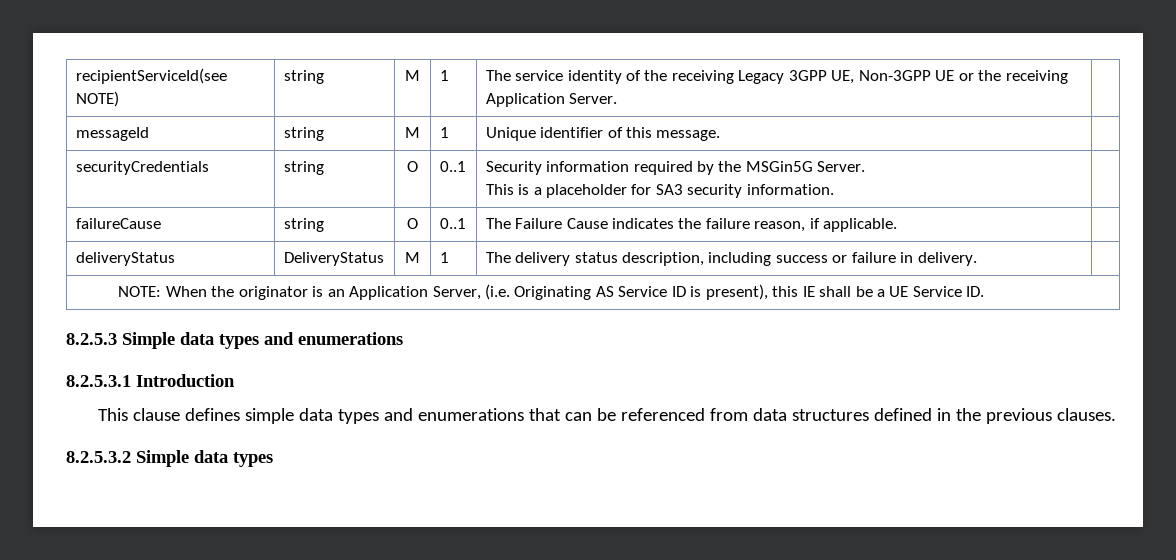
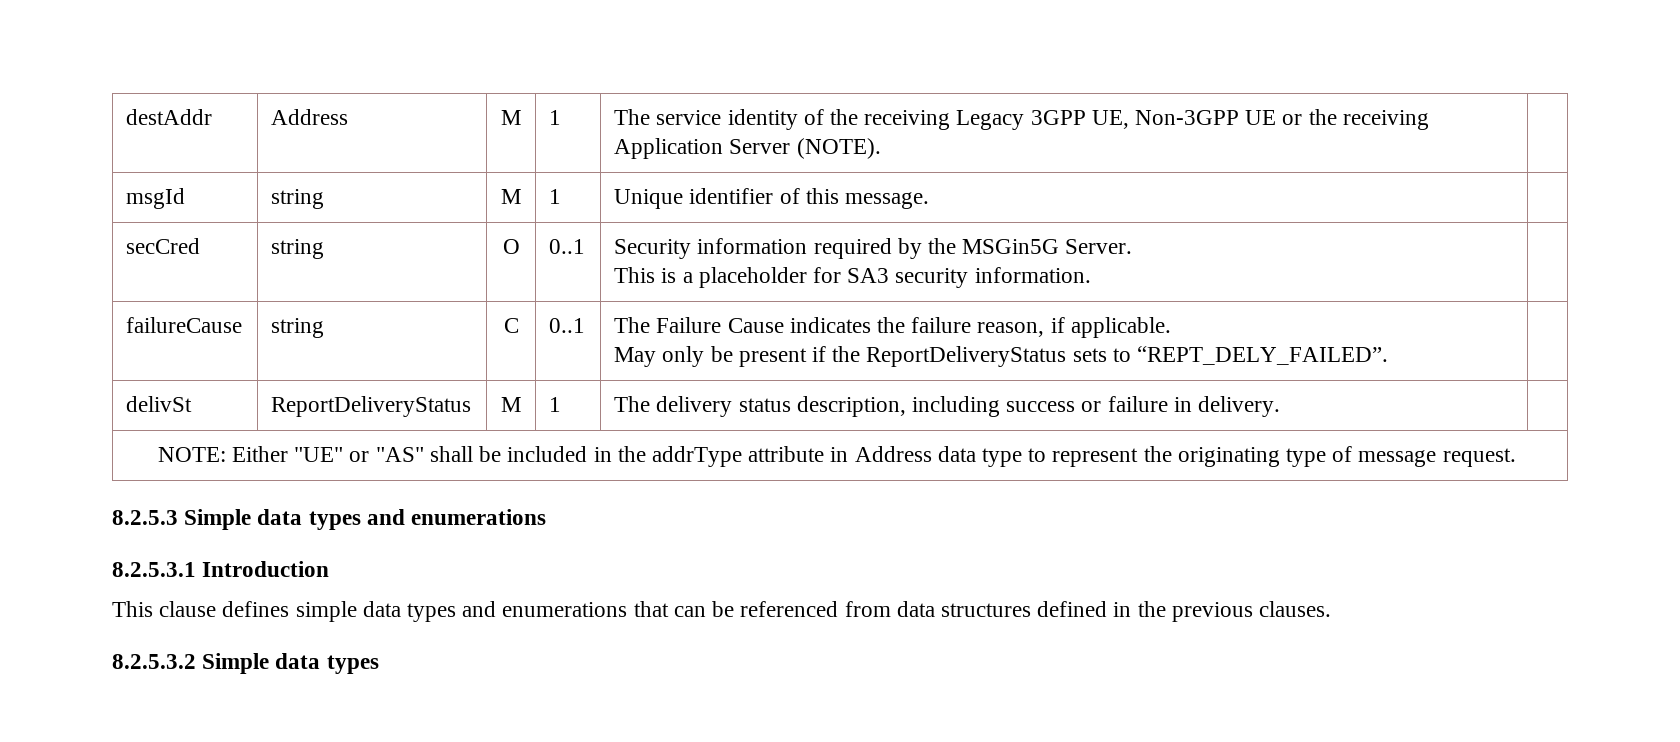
- recipientServiceId(see NOTE) | string | M | 1 | The service identity of the receiving Legacy 3GPP UE, Non-3GPP UE or the receiving Application Server. |
- messageId | string | M | 1 | Unique identifier of this message. |
+ destAddr | Address | M | 1 | The service identity of the receiving Legacy 3GPP UE, Non-3GPP UE or the receiving Application Server (NOTE). |
+ msgId | string | M | 1 | Unique identifier of this message. |
- securityCredentials | string | O | 0..1 | Security information required by the MSGin5G Server.
+ secCred | string | O | 0..1 | Security information required by the MSGin5G Server.
- failureCause | string | O | 0..1 | The Failure Cause indicates the failure reason, if applicable. |
- deliveryStatus | DeliveryStatus | M | 1 | The delivery status description, including success or failure in delivery. |
+ failureCause | string | C | 0..1 | The Failure Cause indicates the failure reason, if applicable.
+ May only be present if the ReportDeliveryStatus sets to “REPT_DELY_FAILED”. |
+ delivSt | ReportDeliveryStatus | M | 1 | The delivery status description, including success or failure in delivery. |
- NOTE: When the originator is an Application Server, (i.e. Originating AS Service ID is present), this IE shall be a UE Service ID.
+ NOTE: Either "UE" or "AS" shall be included in the addrType attribute in Address data type to represent the originating type of message request.

